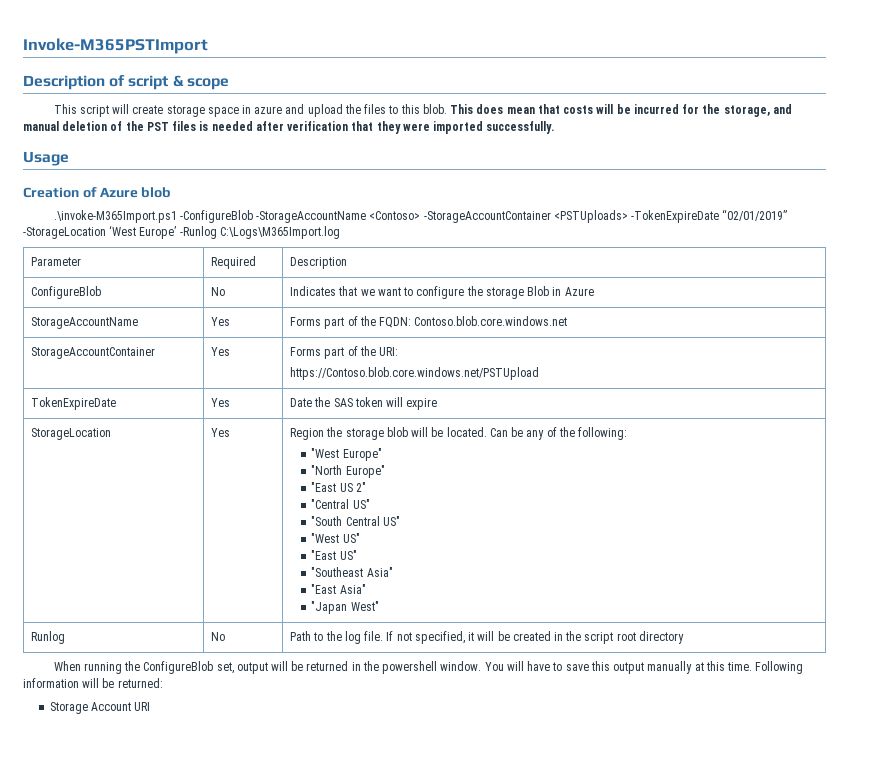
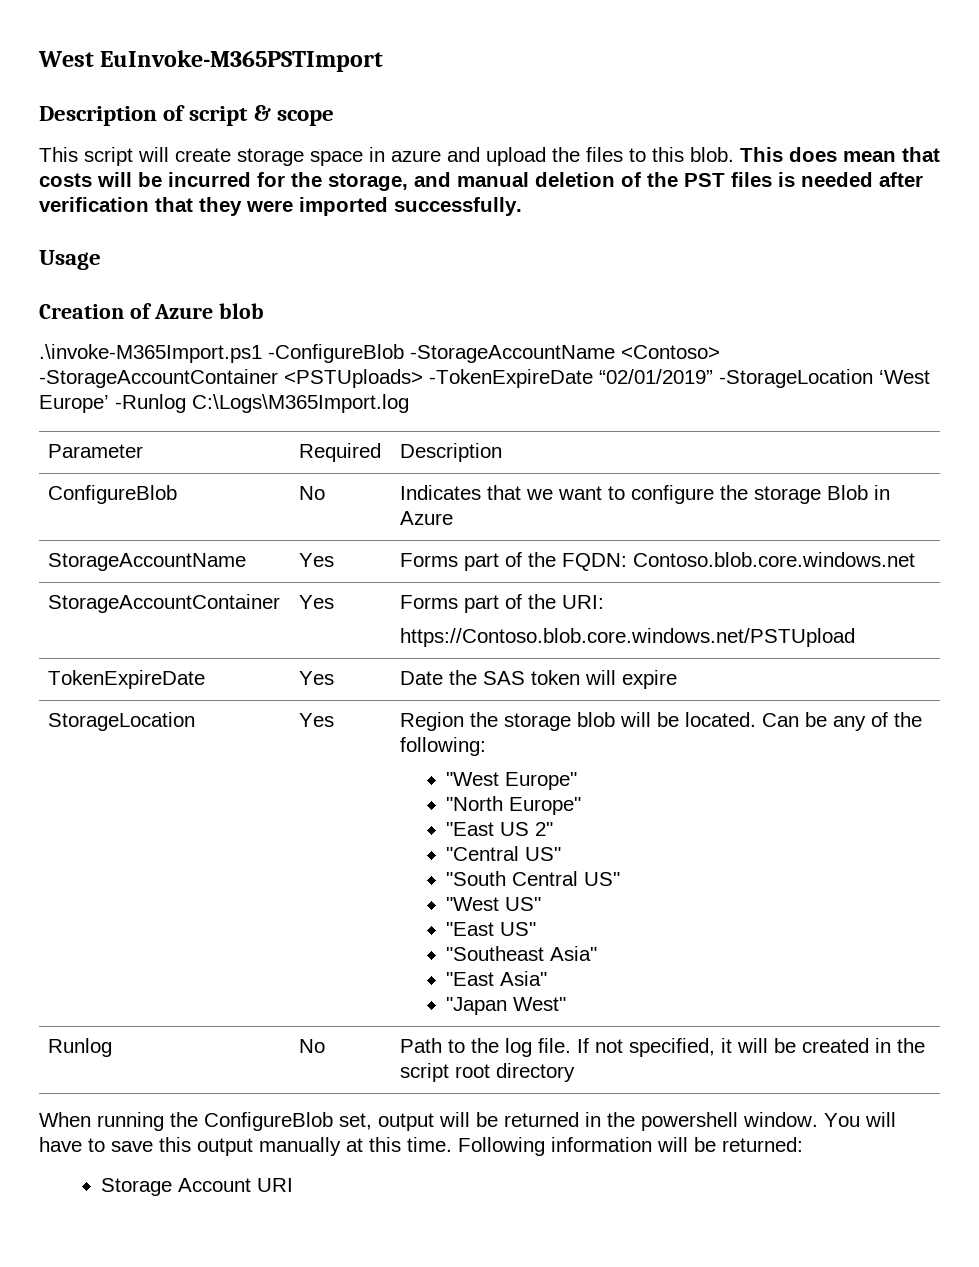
- Invoke-M365PSTImport
+ West EuInvoke-M365PSTImport

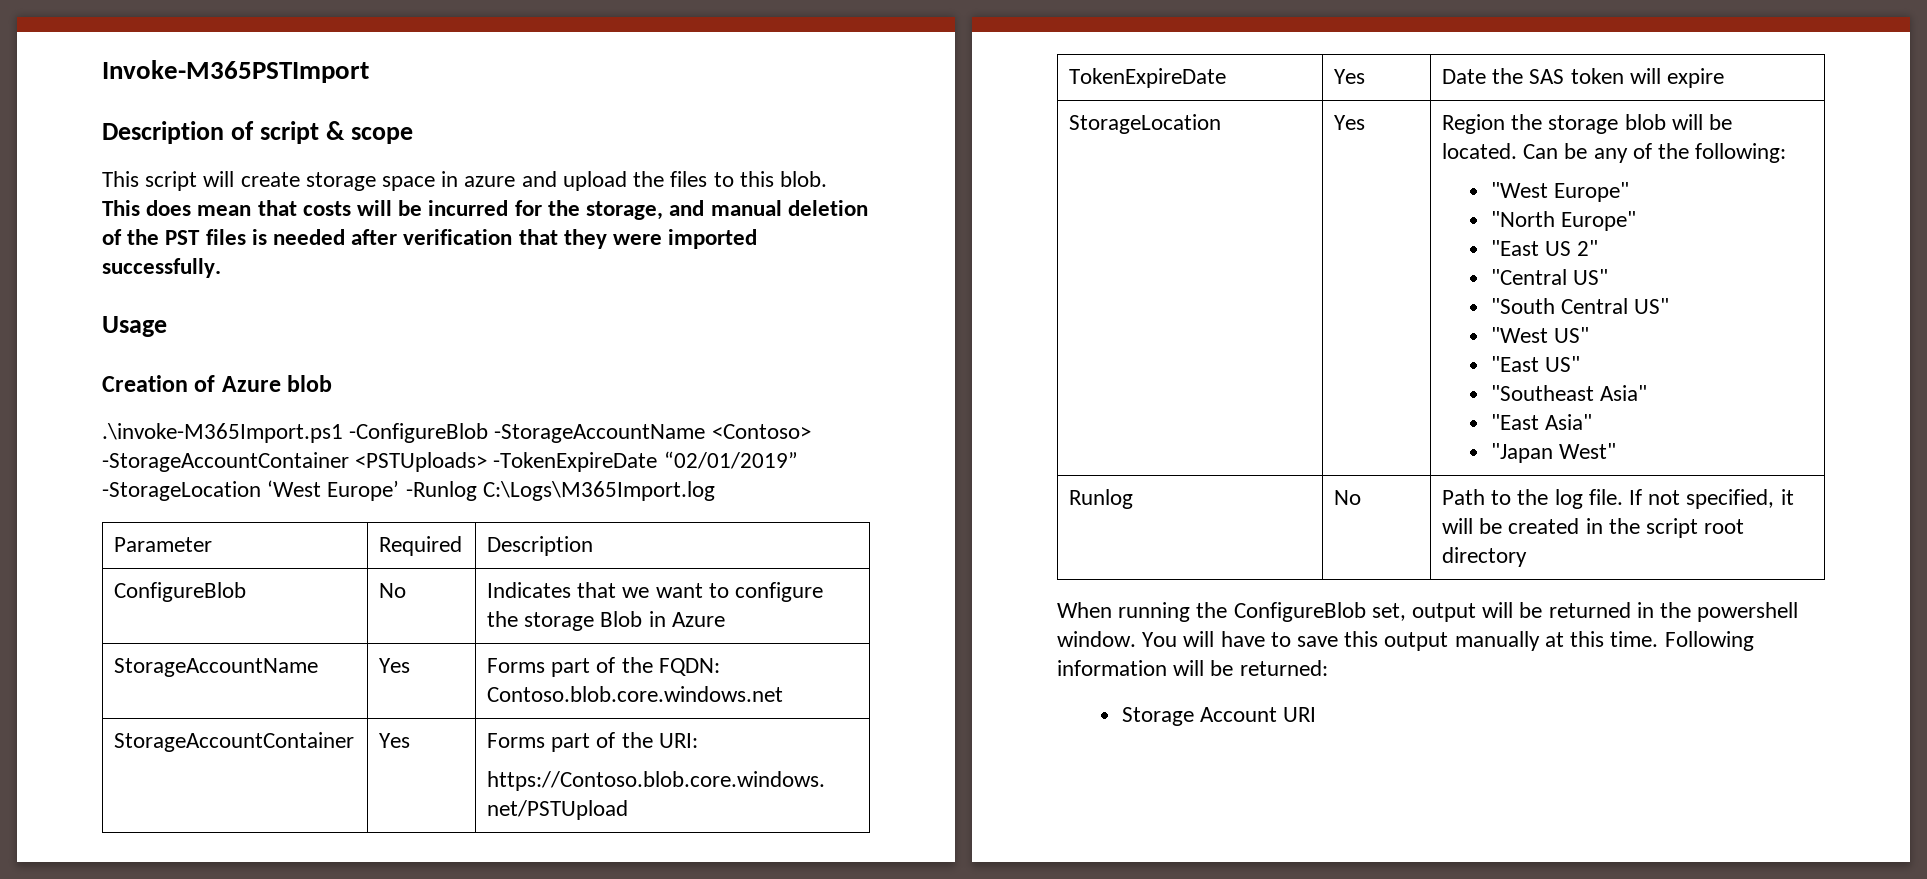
- West EuInvoke-M365PSTImport
+ Invoke-M365PSTImport

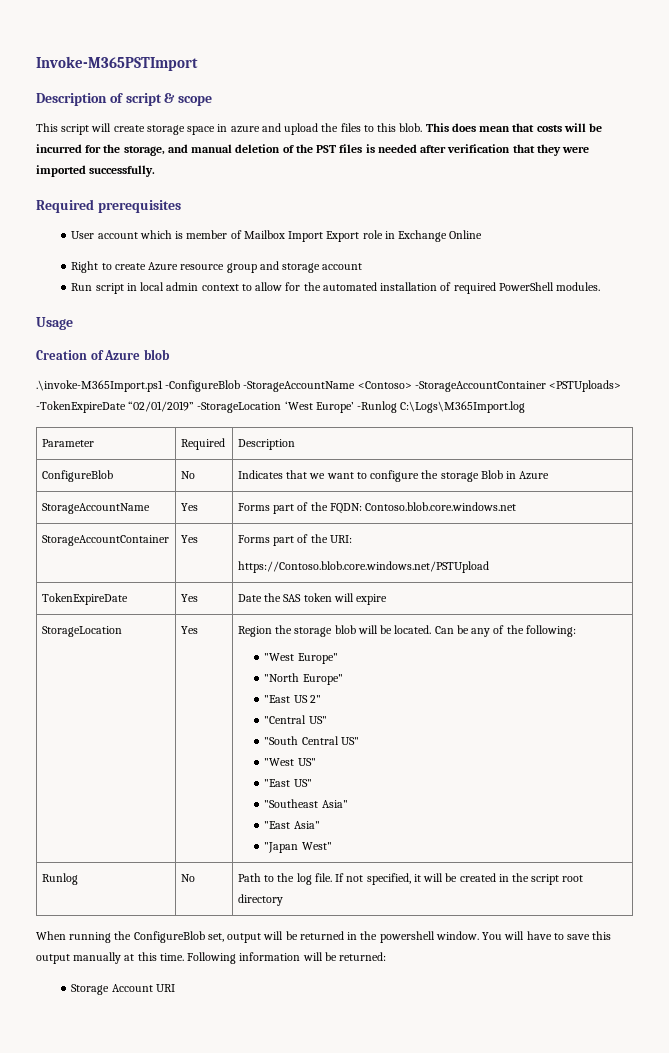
+ Required prerequisites
+ User account which is member of Mailbox Import Export role in Exchange Online
+ Right to create Azure resource group and storage account
+ Run script in local admin context to allow for the automated installation of required PowerShell modules.

